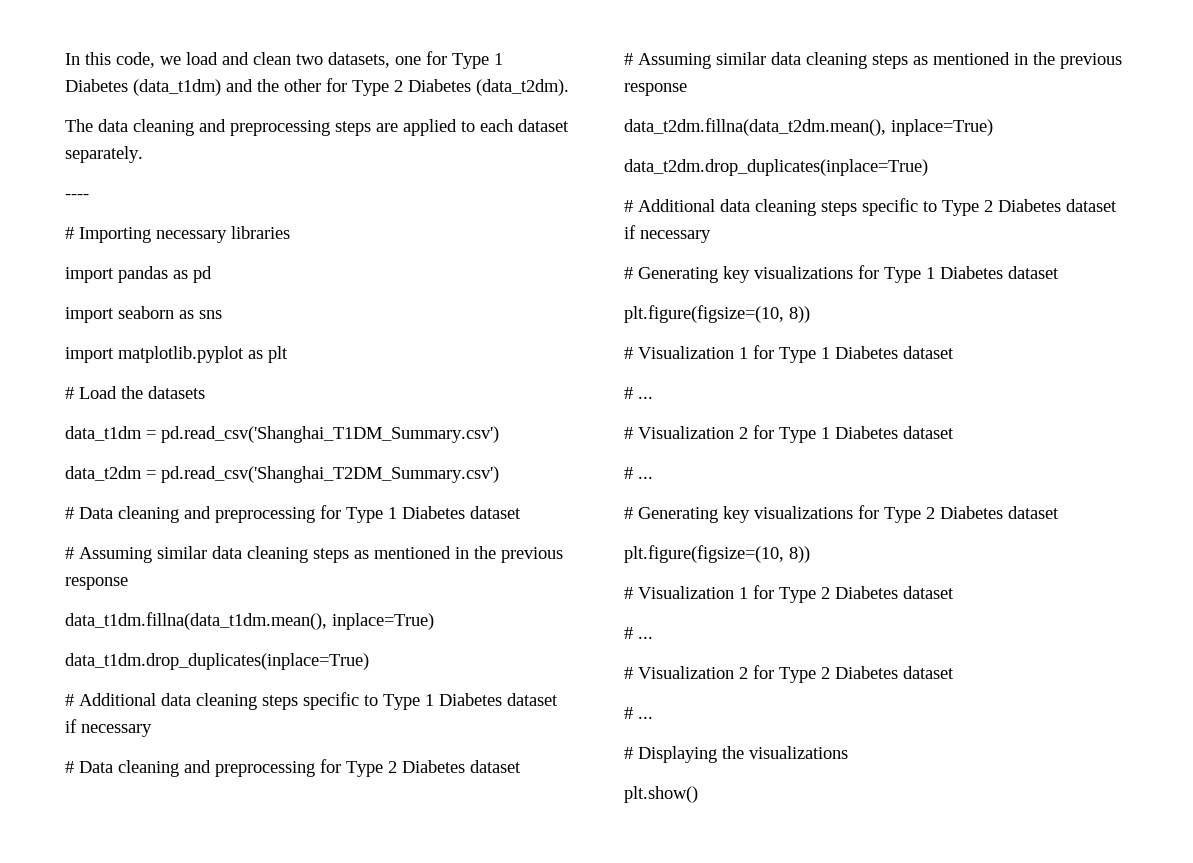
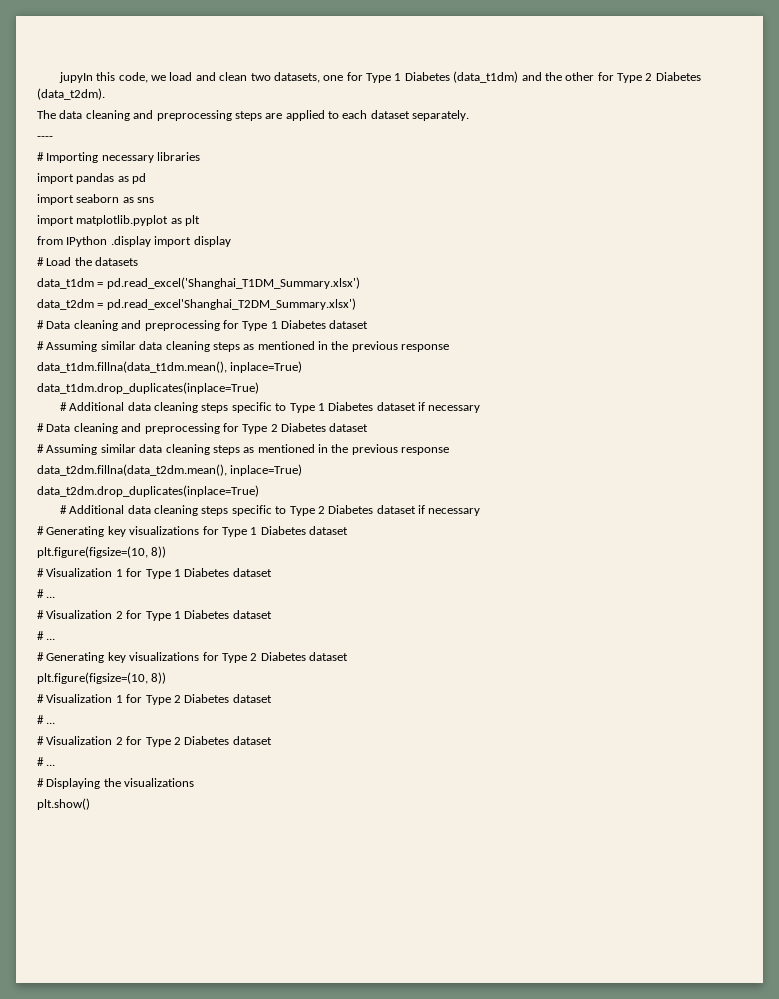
- In this code, we load and clean two datasets, one for Type 1 Diabetes (data_t1dm) and the other for Type 2 Diabetes (data_t2dm).
+ jupyIn this code, we load and clean two datasets, one for Type 1 Diabetes (data_t1dm) and the other for Type 2 Diabetes (data_t2dm).
+ from IPython .display import display
- data_t1dm = pd.read_csv('Shanghai_T1DM_Summary.csv')
+ data_t1dm = pd.read_excel('Shanghai_T1DM_Summary.xlsx')
- data_t2dm = pd.read_csv('Shanghai_T2DM_Summary.csv')
+ data_t2dm = pd.read_excel'Shanghai_T2DM_Summary.xlsx')

